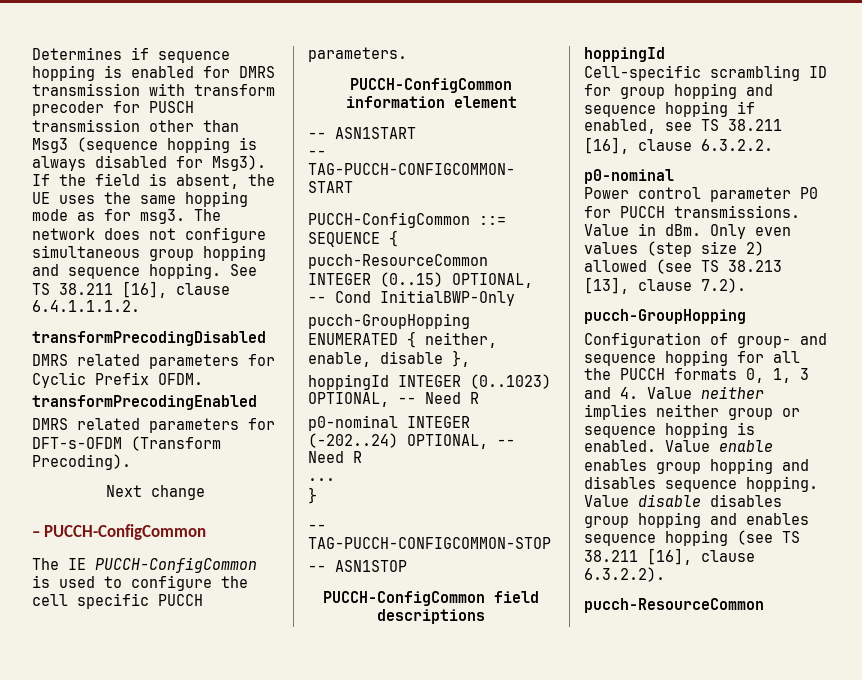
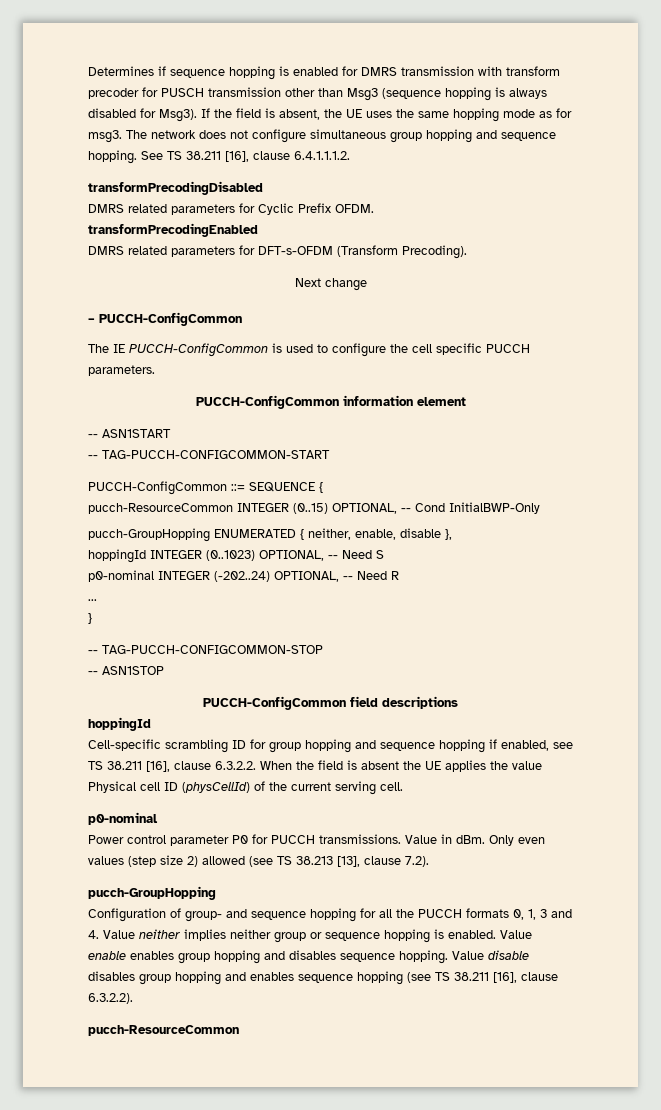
- hoppingId INTEGER (0..1023) OPTIONAL, -- Need R
+ hoppingId INTEGER (0..1023) OPTIONAL, -- Need S
- Cell-specific scrambling ID for group hopping and sequence hopping if enabled, see TS 38.211 [16], clause 6.3.2.2.
+ Cell-specific scrambling ID for group hopping and sequence hopping if enabled, see TS 38.211 [16], clause 6.3.2.2. When the field is absent the UE applies the value Physical cell ID (physCellId) of the current serving cell.

